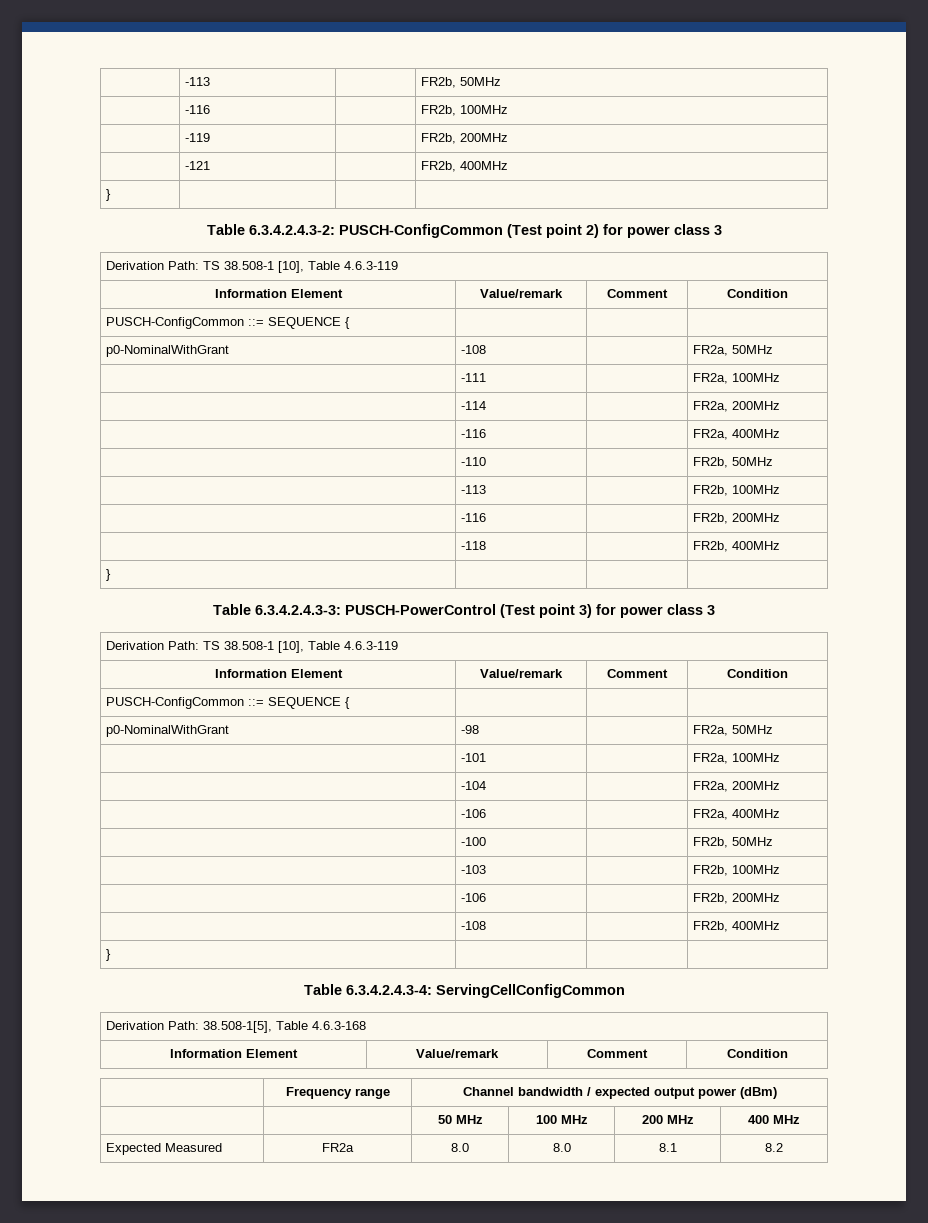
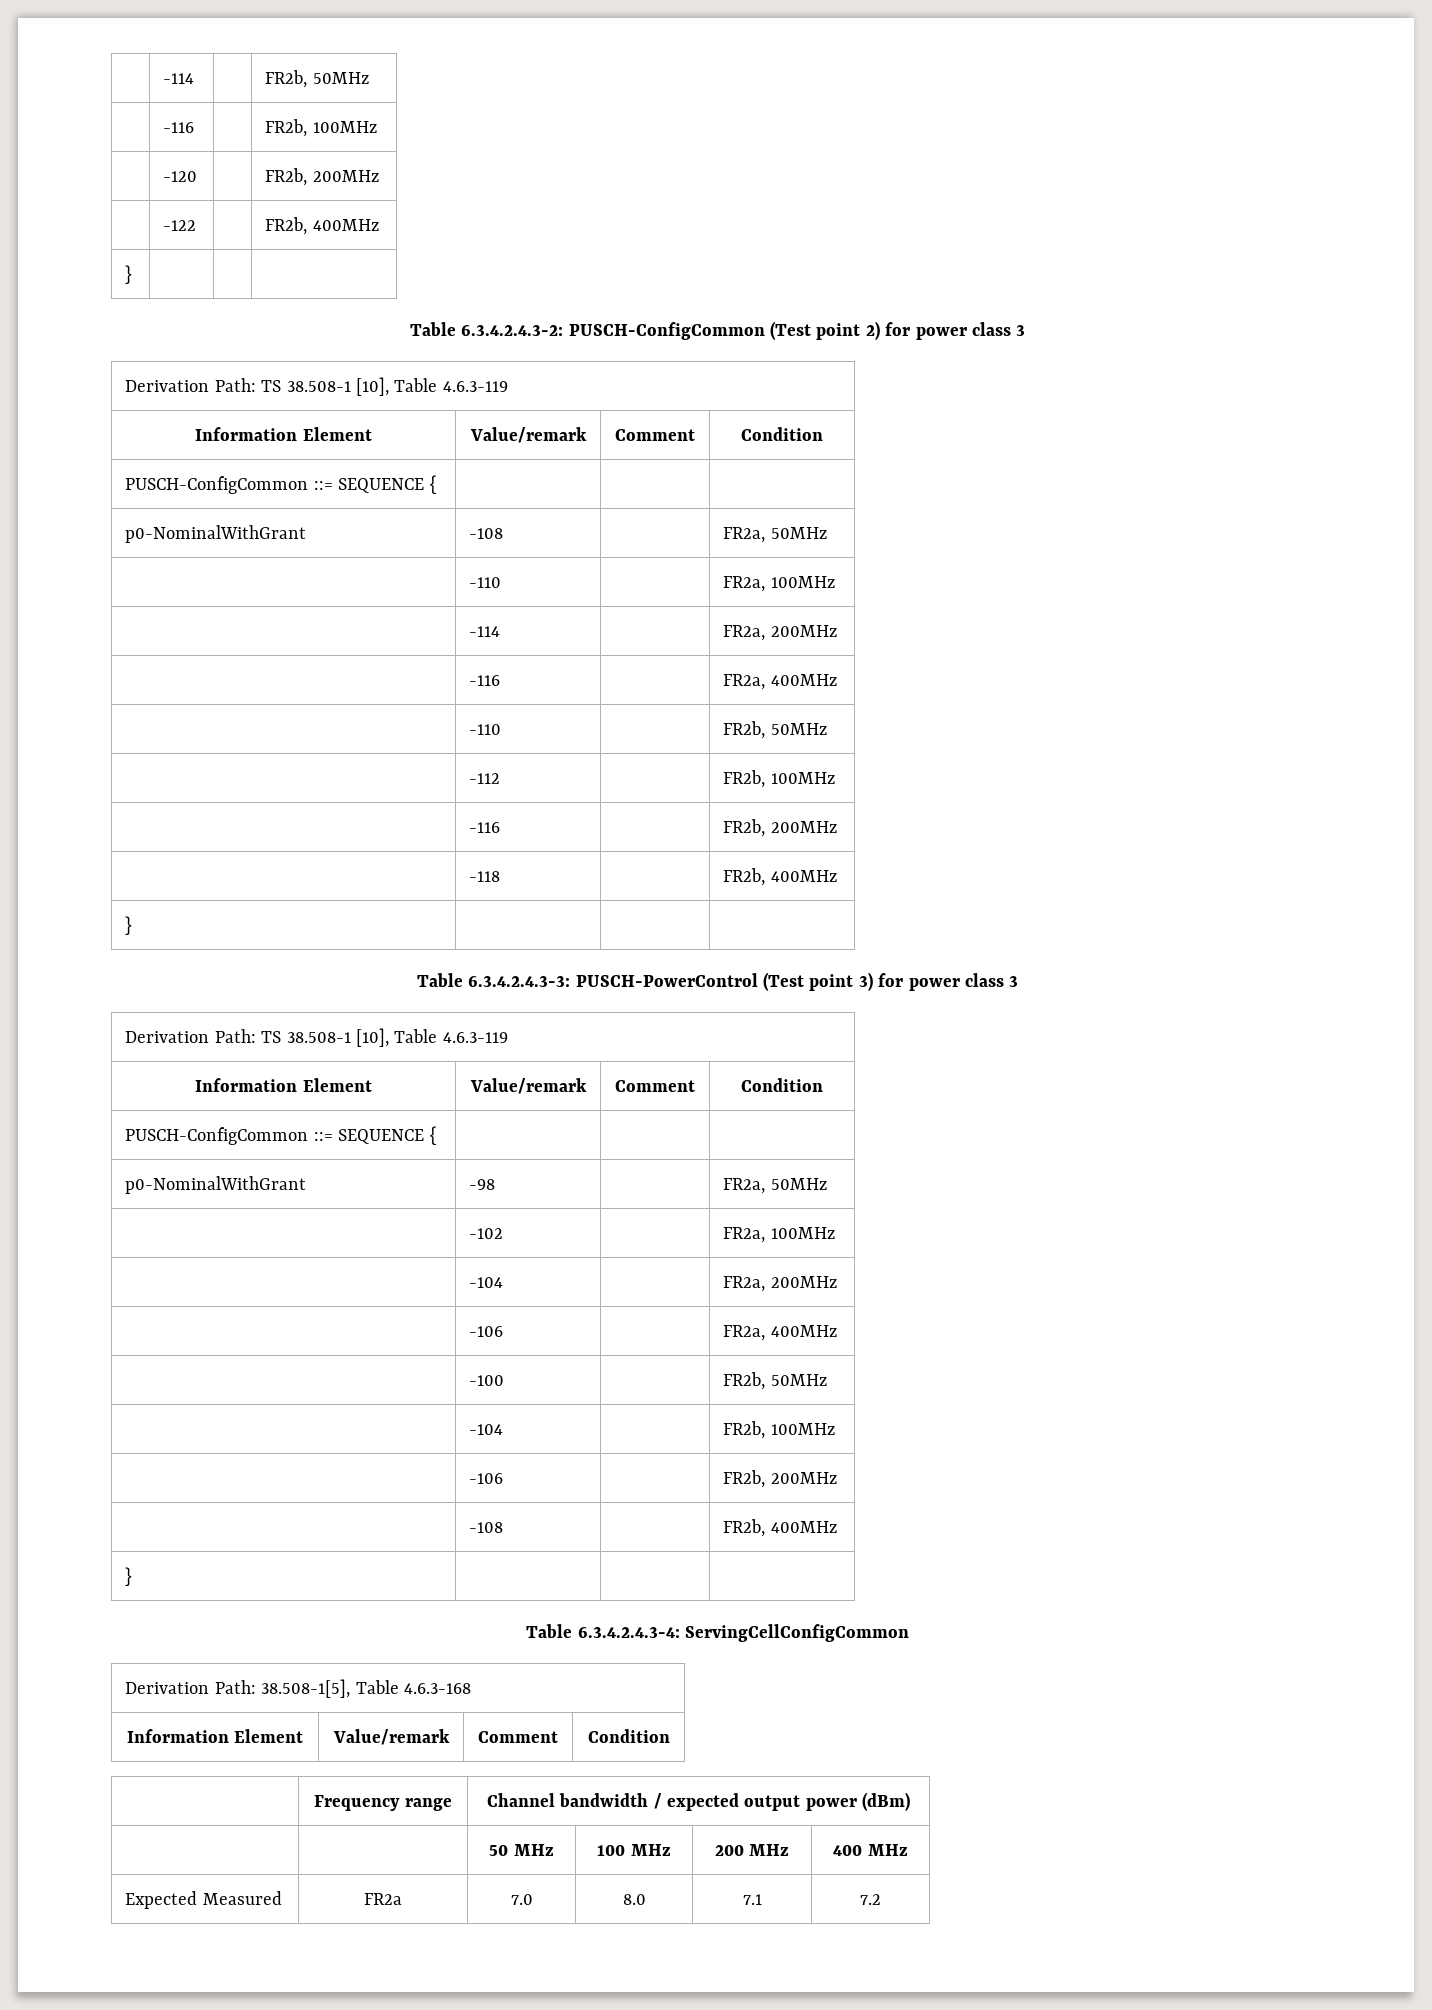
- | -113 | | FR2b, 50MHz
+ | -114 | | FR2b, 50MHz
- | -119 | | FR2b, 200MHz
- | -121 | | FR2b, 400MHz
+ | -120 | | FR2b, 200MHz
+ | -122 | | FR2b, 400MHz
- | -111 | | FR2a, 100MHz
+ | -110 | | FR2a, 100MHz
- | -113 | | FR2b, 100MHz
+ | -112 | | FR2b, 100MHz
- | -101 | | FR2a, 100MHz
+ | -102 | | FR2a, 100MHz
- | -103 | | FR2b, 100MHz
+ | -104 | | FR2b, 100MHz
- Expected Measured | FR2a | 8.0 | 8.0 | 8.1 | 8.2
+ Expected Measured | FR2a | 7.0 | 8.0 | 7.1 | 7.2

